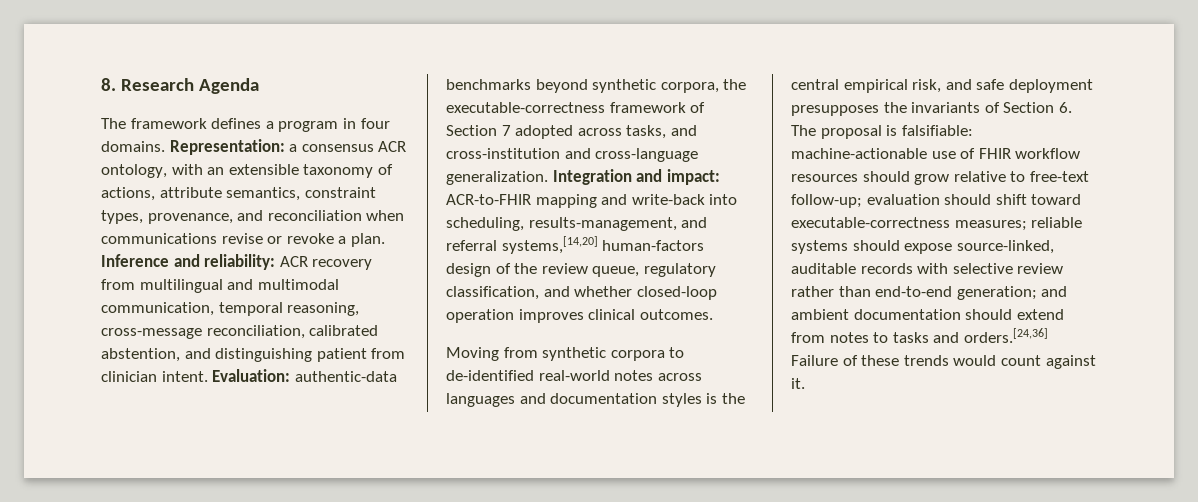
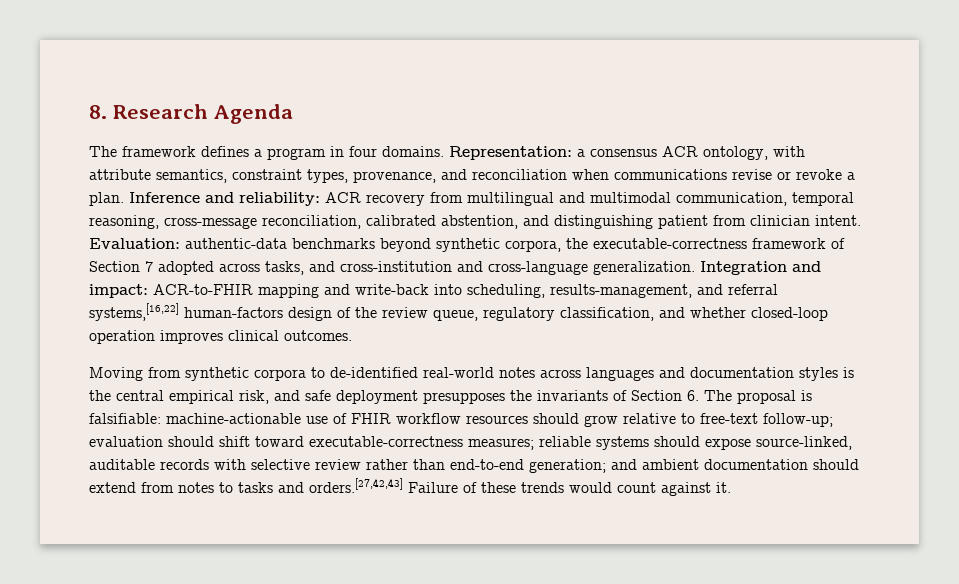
- Representation: a consensus ACR ontology, with an extensible taxonomy of actions, attribute semantics, constraint types, provenance, and reconciliation when communications revise or revoke a plan.
+ Representation: a consensus ACR ontology, with attribute semantics, constraint types, provenance, and reconciliation when communications revise or revoke a plan.
- Integration and impact: ACR-to-FHIR mapping and write-back into scheduling, results-management, and referral systems,[14,20] human-factors design of the review queue, regulatory classification, and whether closed-loop operation improves clinical outcomes.
+ Integration and impact: ACR-to-FHIR mapping and write-back into scheduling, results-management, and referral systems,[16,22] human-factors design of the review queue, regulatory classification, and whether closed-loop operation improves clinical outcomes.
- and ambient documentation should extend from notes to tasks and orders.[24,36] Failure of these trends would count against it.
+ and ambient documentation should extend from notes to tasks and orders.[27,42,43] Failure of these trends would count against it.

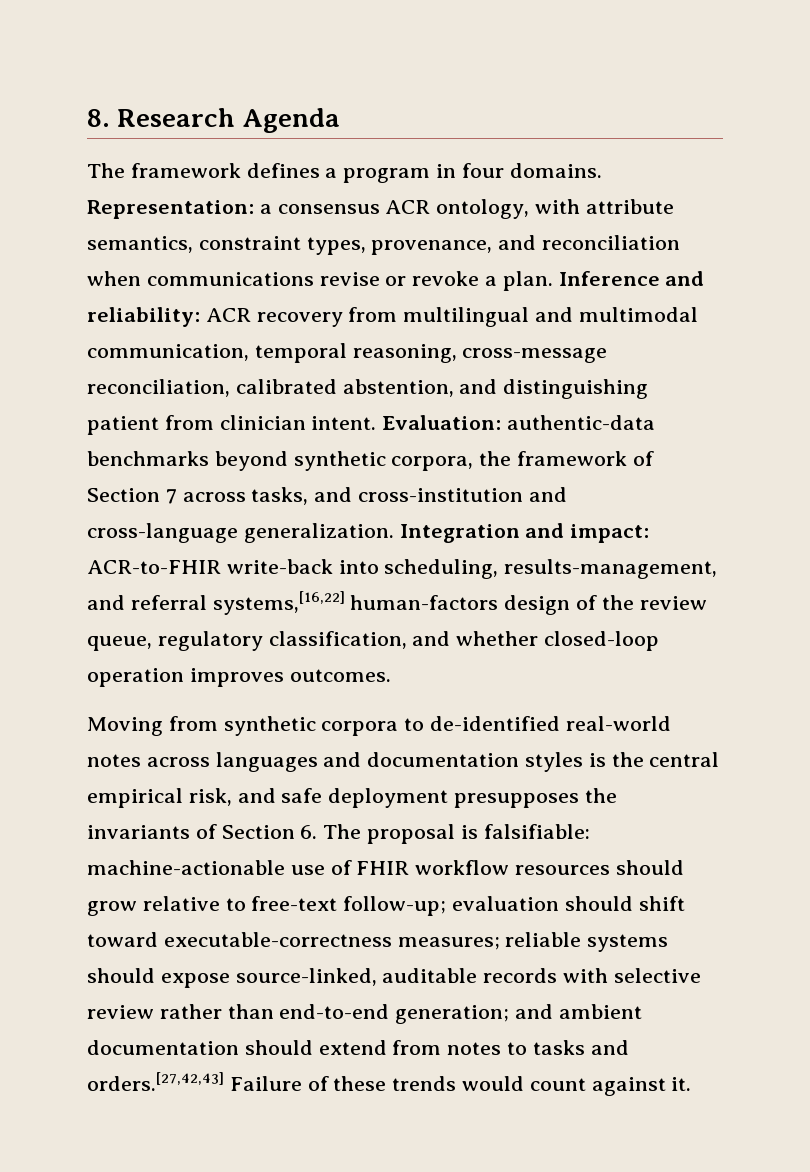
- Evaluation: authentic-data benchmarks beyond synthetic corpora, the executable-correctness framework of Section 7 adopted across tasks, and cross-institution and cross-language generalization.
+ Evaluation: authentic-data benchmarks beyond synthetic corpora, the framework of Section 7 across tasks, and cross-institution and cross-language generalization.
- Integration and impact: ACR-to-FHIR mapping and write-back into scheduling, results-management, and referral systems,[16,22] human-factors design of the review queue, regulatory classification, and whether closed-loop operation improves clinical outcomes.
+ Integration and impact: ACR-to-FHIR write-back into scheduling, results-management, and referral systems,[16,22] human-factors design of the review queue, regulatory classification, and whether closed-loop operation improves outcomes.

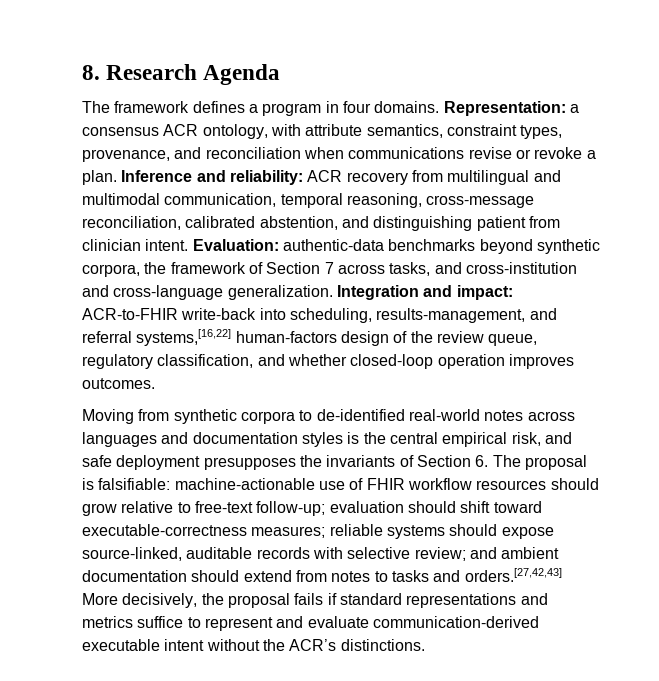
- reliable systems should expose source-linked, auditable records with selective review rather than end-to-end generation;
+ reliable systems should expose source-linked, auditable records with selective review;
- and ambient documentation should extend from notes to tasks and orders.[27,42,43] Failure of these trends would count against it.
+ and ambient documentation should extend from notes to tasks and orders.[27,42,43] More decisively, the proposal fails if standard representations and metrics suffice to represent and evaluate communication-derived executable intent without the ACR’s distinctions.

